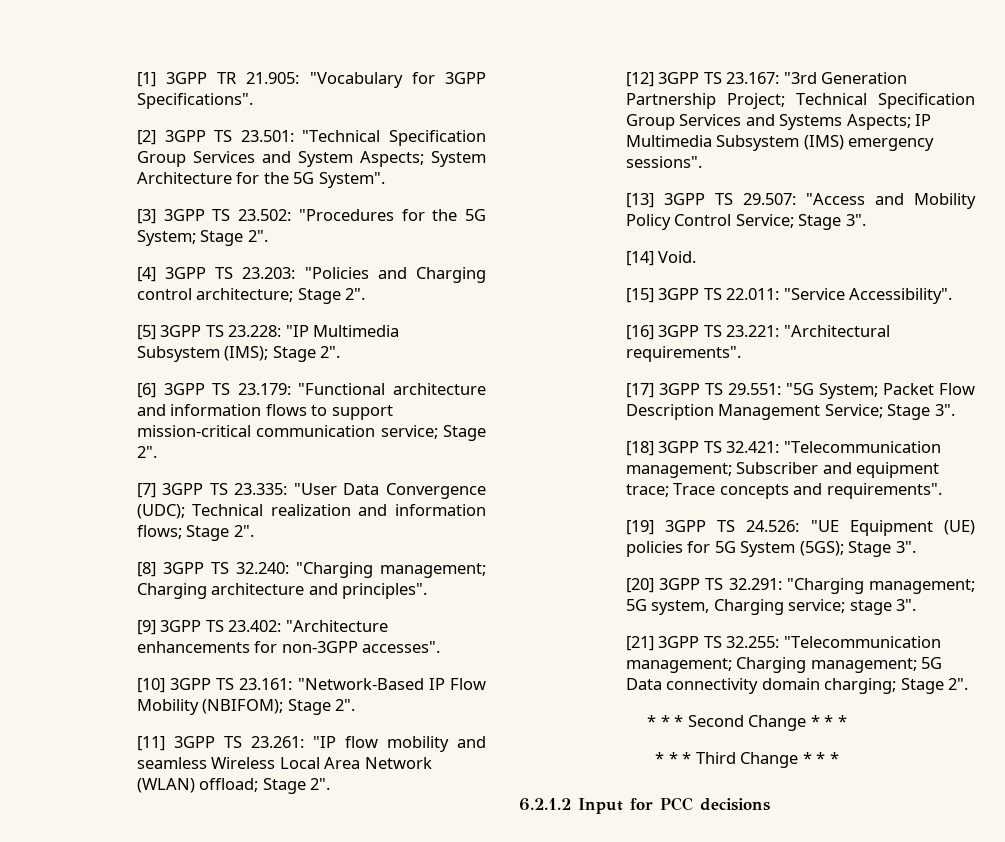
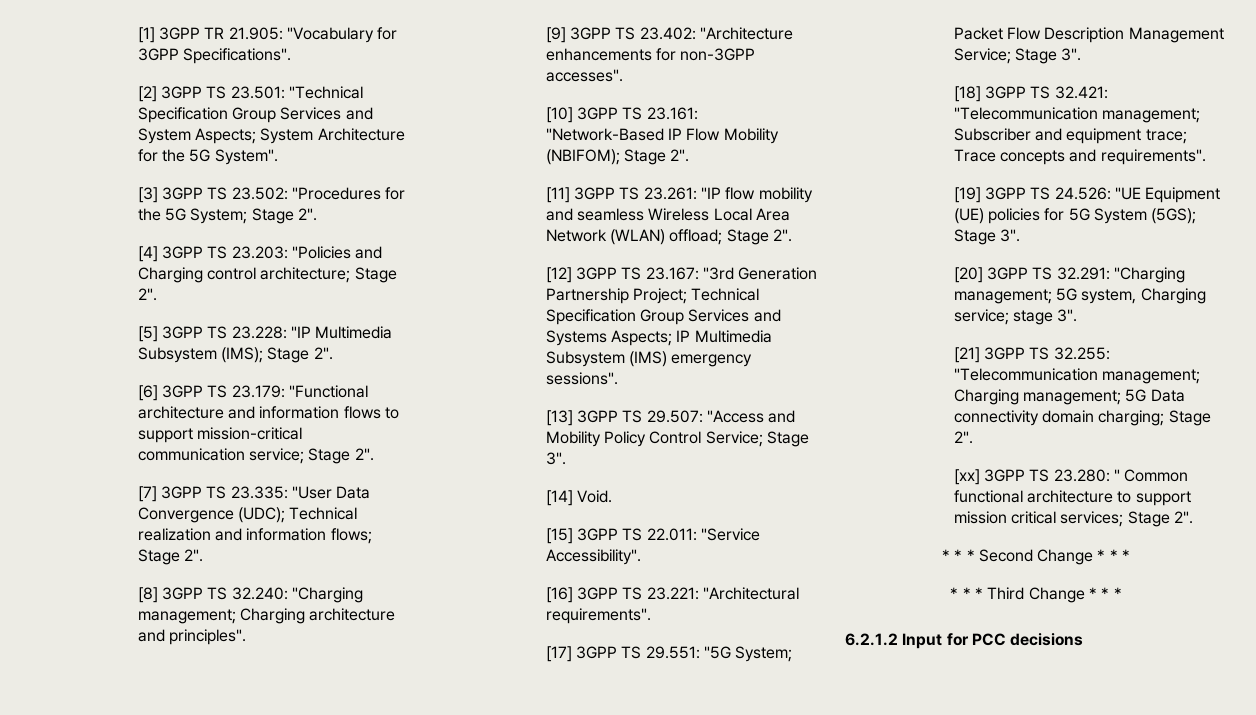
+ [xx] 3GPP TS 23.280: " Common functional architecture to support mission critical services; Stage 2".

